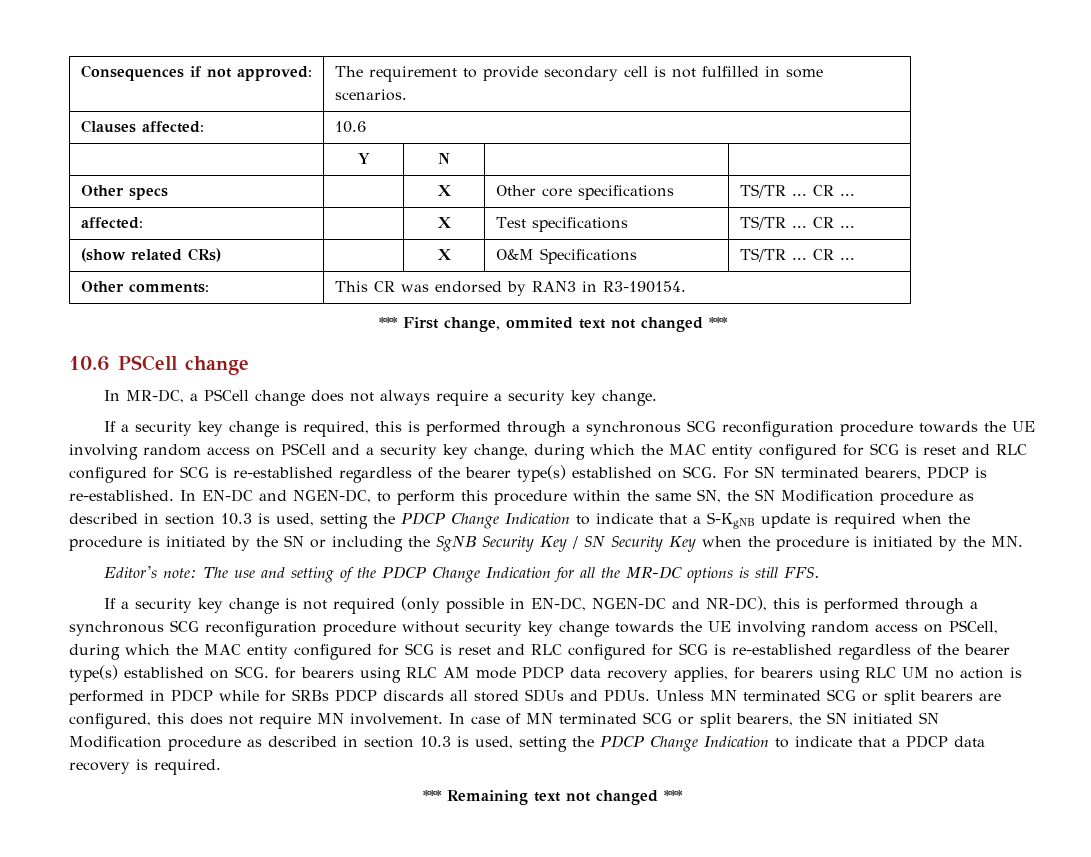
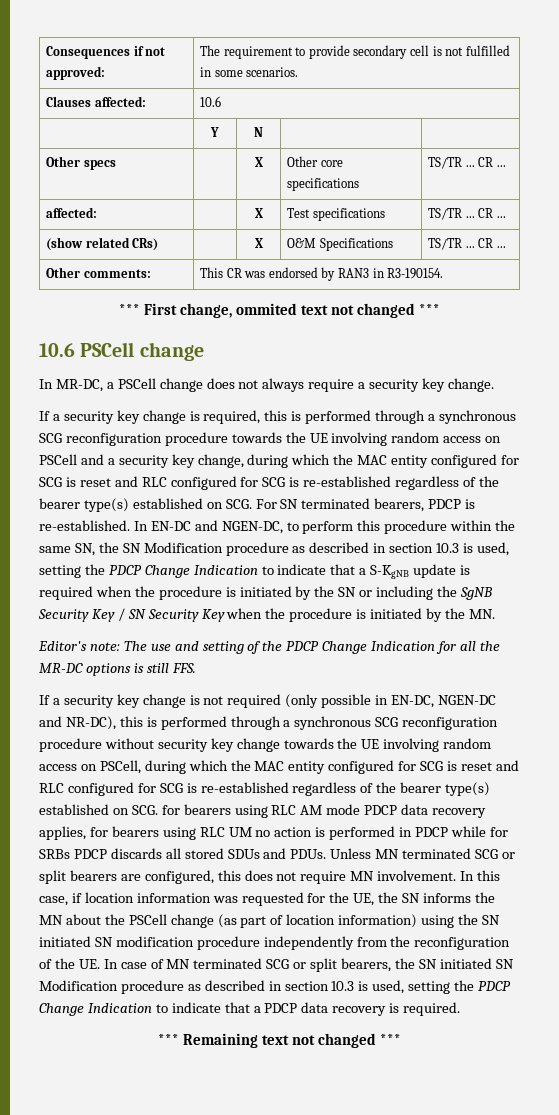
- In case of MN terminated SCG or split bearers, the SN initiated SN Modification procedure as described in section 10.3 is used, setting the PDCP Change Indication to indicate that a PDCP data recovery is required.
+ In this case, if location information was requested for the UE, the SN informs the MN about the PSCell change (as part of location information) using the SN initiated SN modification procedure independently from the reconfiguration of the UE. In case of MN terminated SCG or split bearers, the SN initiated SN Modification procedure as described in section 10.3 is used, setting the PDCP Change Indication to indicate that a PDCP data recovery is required.

